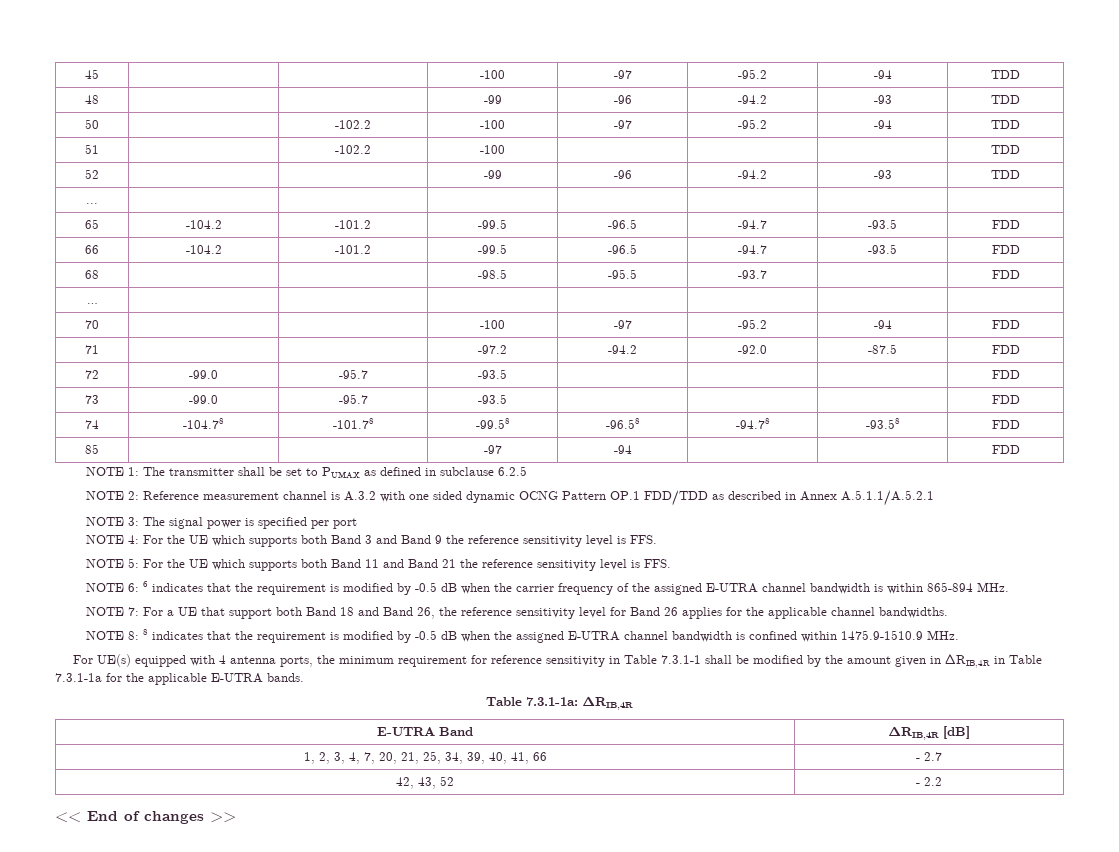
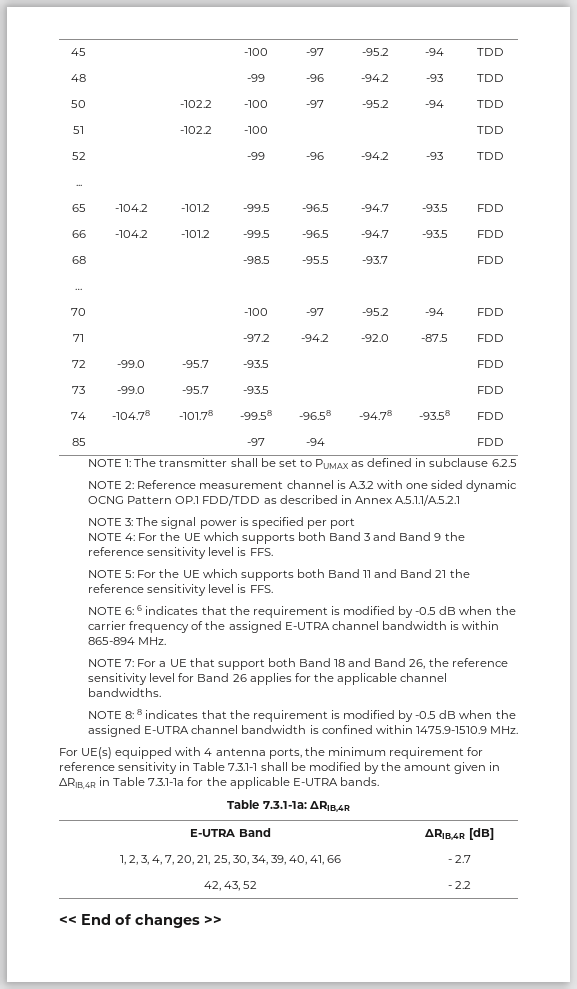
- 1, 2, 3, 4, 7, 20, 21, 25, 34, 39, 40, 41, 66 | - 2.7
+ 1, 2, 3, 4, 7, 20, 21, 25, 30, 34, 39, 40, 41, 66 | - 2.7

